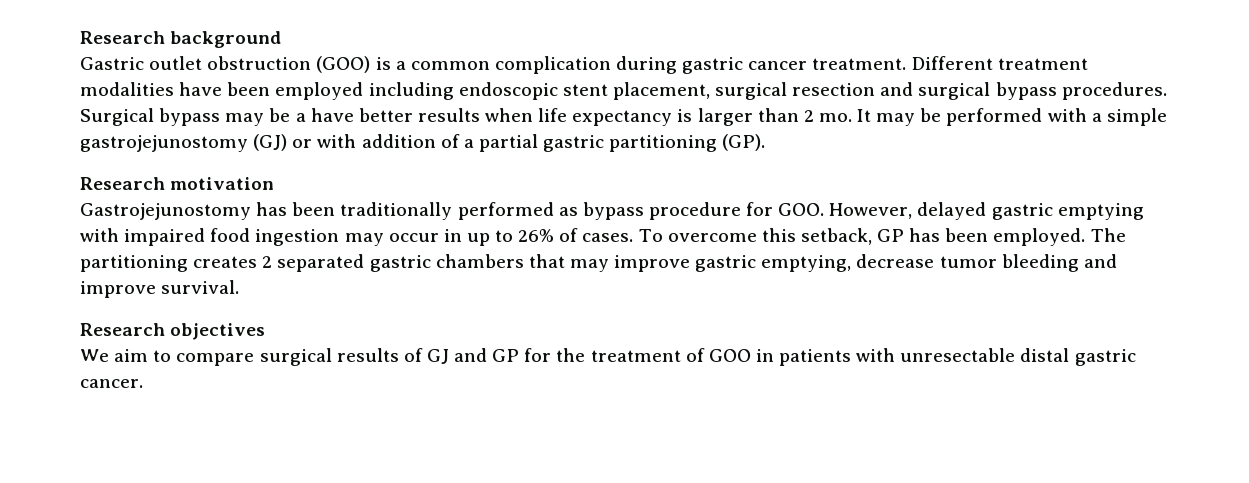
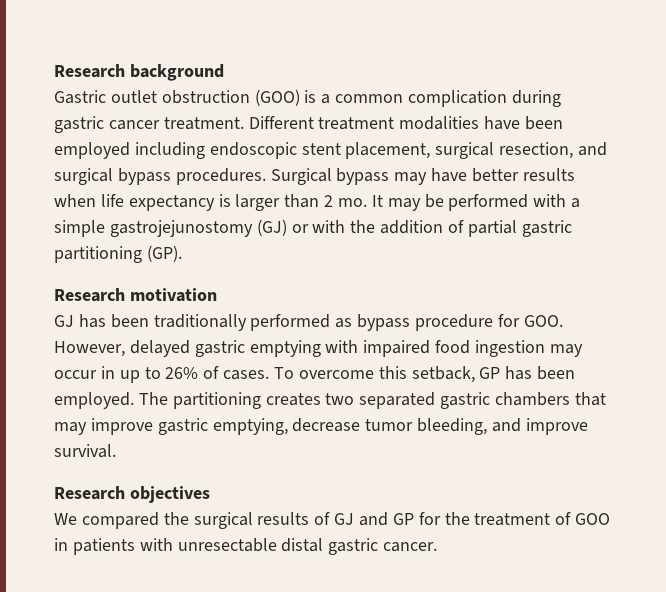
- Different treatment modalities have been employed including endoscopic stent placement, surgical resection and surgical bypass procedures.
+ Different treatment modalities have been employed including endoscopic stent placement, surgical resection, and surgical bypass procedures.
- Surgical bypass may be a have better results when life expectancy is larger than 2 mo.
+ Surgical bypass may have better results when life expectancy is larger than 2 mo.
- It may be performed with a simple gastrojejunostomy (GJ) or with addition of a partial gastric partitioning (GP).
+ It may be performed with a simple gastrojejunostomy (GJ) or with the addition of partial gastric partitioning (GP).
- Gastrojejunostomy has been traditionally performed as bypass procedure for GOO. However, delayed gastric emptying with impaired food ingestion may occur in up to 26% of cases.
+ GJ has been traditionally performed as bypass procedure for GOO. However, delayed gastric emptying with impaired food ingestion may occur in up to 26% of cases.
- The partitioning creates 2 separated gastric chambers that may improve gastric emptying, decrease tumor bleeding and improve survival.
+ The partitioning creates two separated gastric chambers that may improve gastric emptying, decrease tumor bleeding, and improve survival.
- We aim to compare surgical results of GJ and GP for the treatment of GOO in patients with unresectable distal gastric cancer.
+ We compared the surgical results of GJ and GP for the treatment of GOO in patients with unresectable distal gastric cancer.

